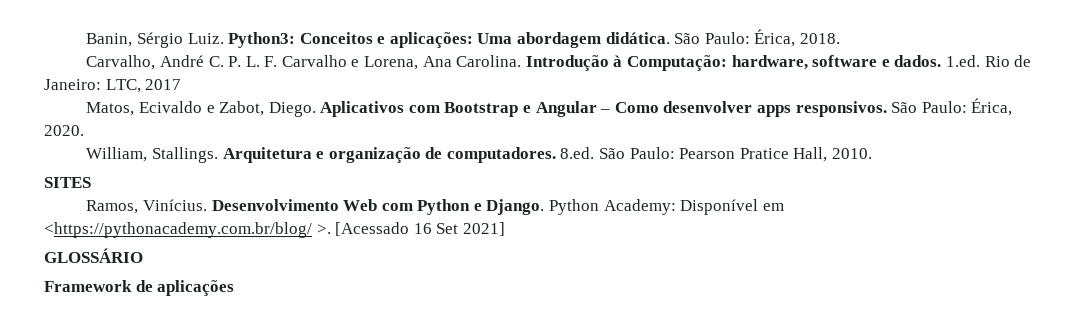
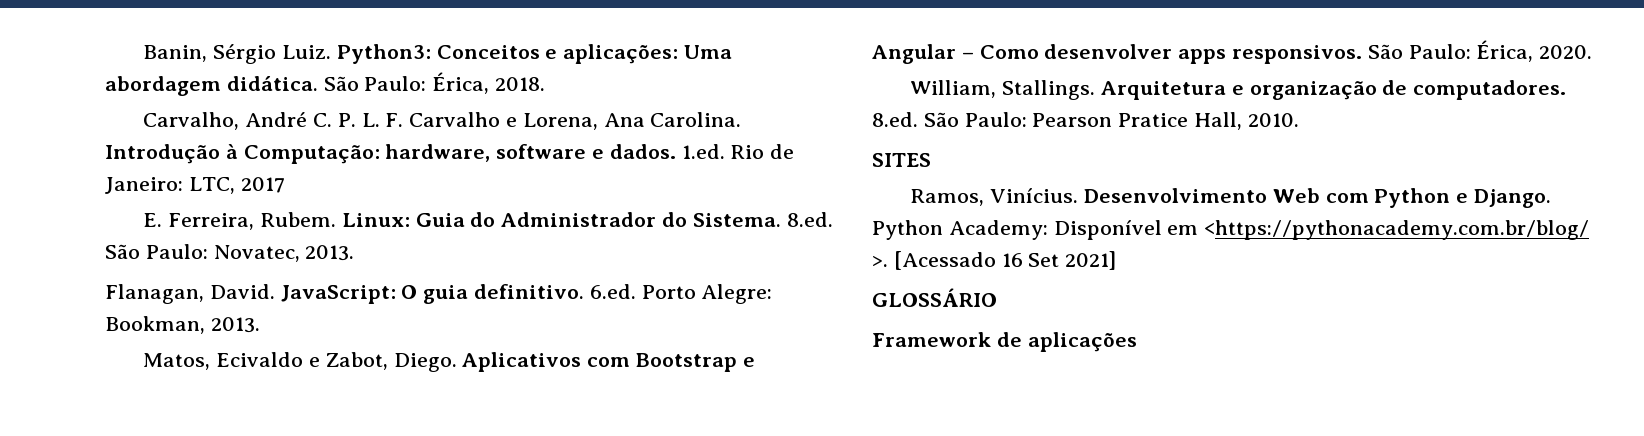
+ E. Ferreira, Rubem. Linux: Guia do Administrador do Sistema. 8.ed. São Paulo: Novatec, 2013.
+ Flanagan, David. JavaScript: O guia definitivo. 6.ed. Porto Alegre: Bookman, 2013.

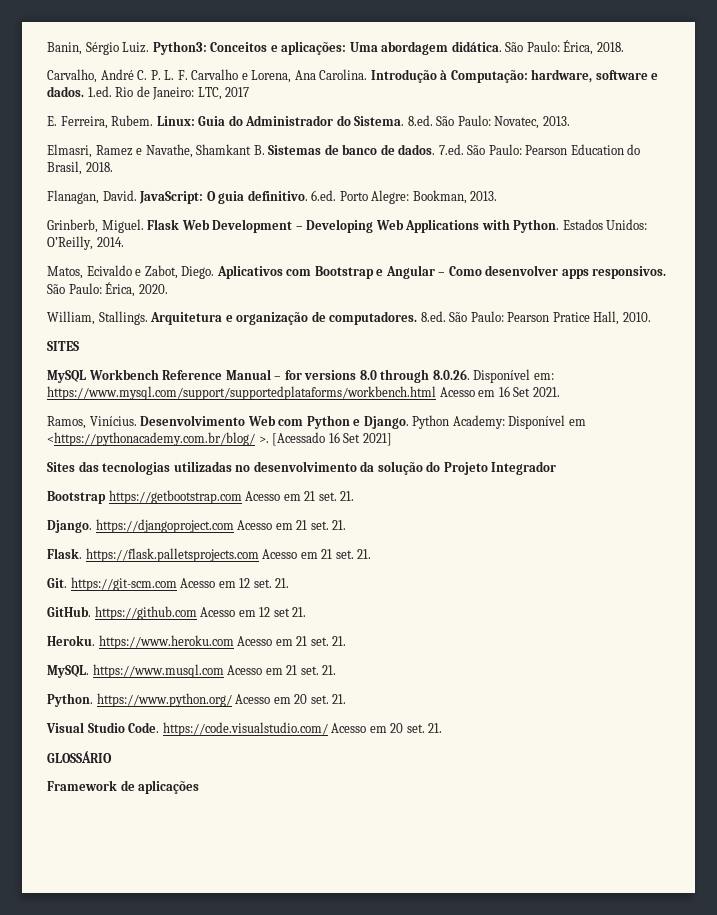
+ Elmasri, Ramez e Navathe, Shamkant B. Sistemas de banco de dados. 7.ed. São Paulo: Pearson Education do Brasil, 2018.
+ Grinberb, Miguel. Flask Web Development – Developing Web Applications with Python. Estados Unidos: O’Reilly, 2014.
+ MySQL Workbench Reference Manual – for versions 8.0 through 8.0.26. Disponível em: https://www.mysql.com/support/supportedplataforms/workbench.html Acesso em 16 Set 2021.
+ Sites das tecnologias utilizadas no desenvolvimento da solução do Projeto Integrador
+ Bootstrap https://getbootstrap.com Acesso em 21 set. 21.
+ Django. https://djangoproject.com Acesso em 21 set. 21.
+ Flask. https://flask.palletsprojects.com Acesso em 21 set. 21.
+ Git. https://git-scm.com Acesso em 12 set. 21.
+ GitHub. https://github.com Acesso em 12 set 21.
+ Heroku. https://www.heroku.com Acesso em 21 set. 21.
+ MySQL. https://www.musql.com Acesso em 21 set. 21.
+ Python. https://www.python.org/ Acesso em 20 set. 21.
+ Visual Studio Code. https://code.visualstudio.com/ Acesso em 20 set. 21.

